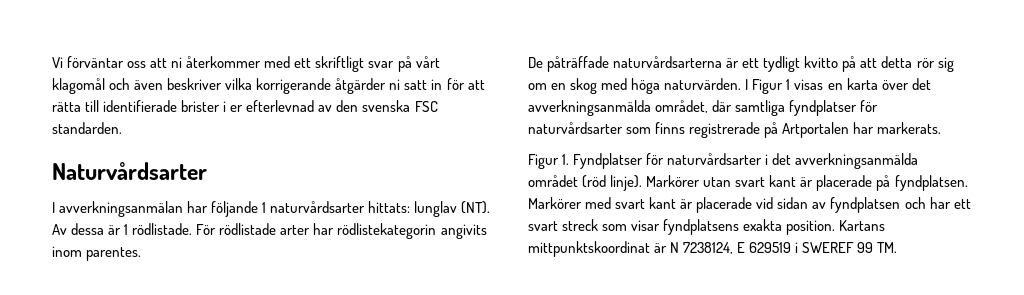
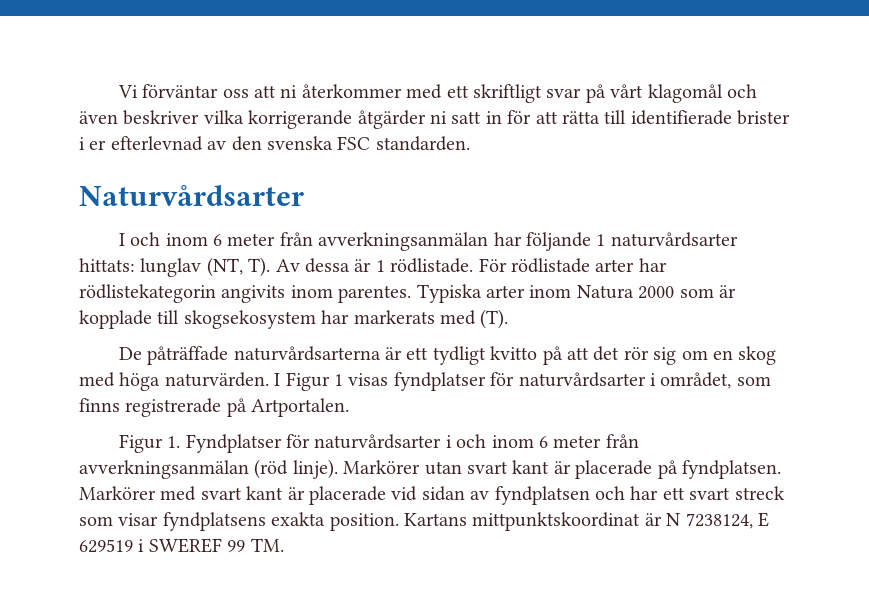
- I avverkningsanmälan har följande 1 naturvårdsarter hittats: lunglav (NT). Av dessa är 1 rödlistade.
+ I och inom 6 meter från avverkningsanmälan har följande 1 naturvårdsarter hittats: lunglav (NT, T). Av dessa är 1 rödlistade.
+ Typiska arter inom Natura 2000 som är kopplade till skogsekosystem har markerats med (T).
- De påträffade naturvårdsarterna är ett tydligt kvitto på att detta rör sig om en skog med höga naturvärden.
+ De påträffade naturvårdsarterna är ett tydligt kvitto på att det rör sig om en skog med höga naturvärden.
- I Figur 1 visas en karta över det avverkningsanmälda området, där samtliga fyndplatser för naturvårdsarter som finns registrerade på Artportalen har markerats.
+ I Figur 1 visas fyndplatser för naturvårdsarter i området, som finns registrerade på Artportalen.
- Figur 1. Fyndplatser för naturvårdsarter i det avverkningsanmälda området (röd linje).
+ Figur 1. Fyndplatser för naturvårdsarter i och inom 6 meter från avverkningsanmälan (röd linje).

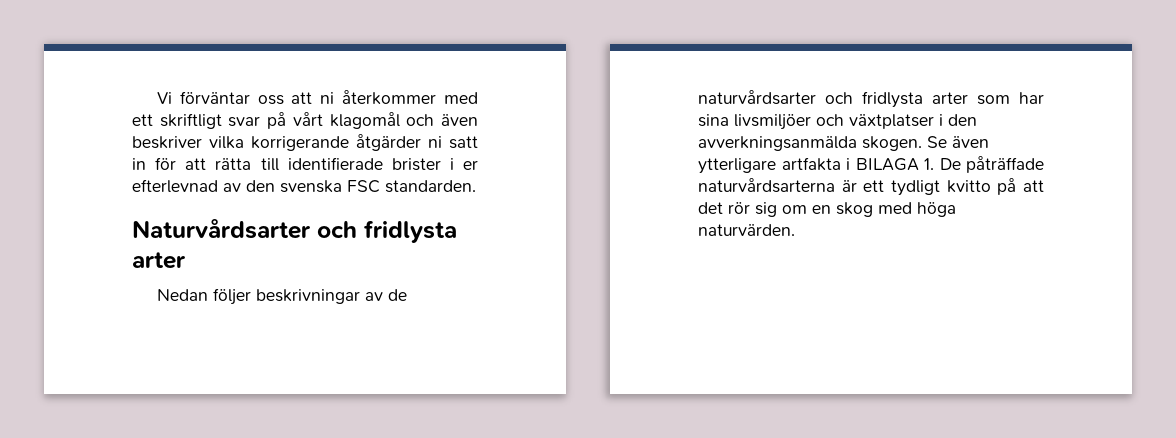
- Naturvårdsarter
- I och inom 6 meter från avverkningsanmälan har följande 1 naturvårdsarter hittats: lunglav (NT, T). Av dessa är 1 rödlistade. För rödlistade arter har rödlistekategorin angivits inom parentes. Typiska arter inom Natura 2000 som är kopplade till skogsekosystem har markerats med (T).
- De påträffade naturvårdsarterna är ett tydligt kvitto på att det rör sig om en skog med höga naturvärden. I Figur 1 visas fyndplatser för naturvårdsarter i området, som finns registrerade på Artportalen.
- Figur 1. Fyndplatser för naturvårdsarter i och inom 6 meter från avverkningsanmälan (röd linje). Markörer utan svart kant är placerade på fyndplatsen. Markörer med svart kant är placerade vid sidan av fyndplatsen och har ett svart streck som visar fyndplatsens exakta position. Kartans mittpunktskoordinat är N 7238124, E 629519 i SWEREF 99 TM.
+ Naturvårdsarter och fridlysta arter
+ Nedan följer beskrivningar av de naturvårdsarter och fridlysta arter som har sina livsmiljöer och växtplatser i den avverkningsanmälda skogen. Se även ytterligare artfakta i BILAGA 1. De påträffade naturvårdsarterna är ett tydligt kvitto på att det rör sig om en skog med höga naturvärden.

